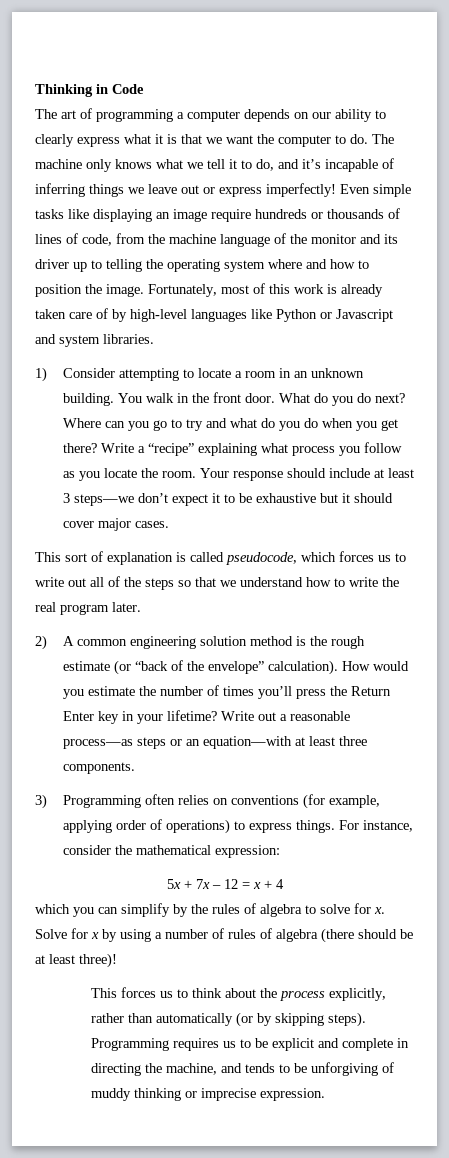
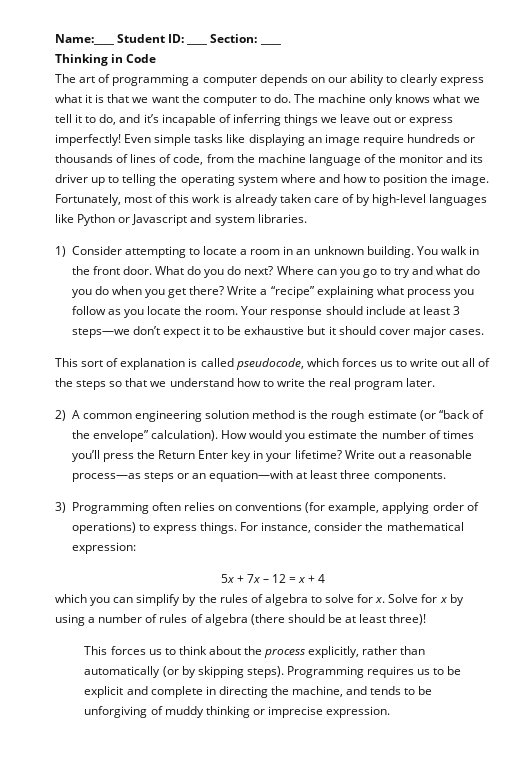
+ Name:____ Student ID: ____ Section: ____

